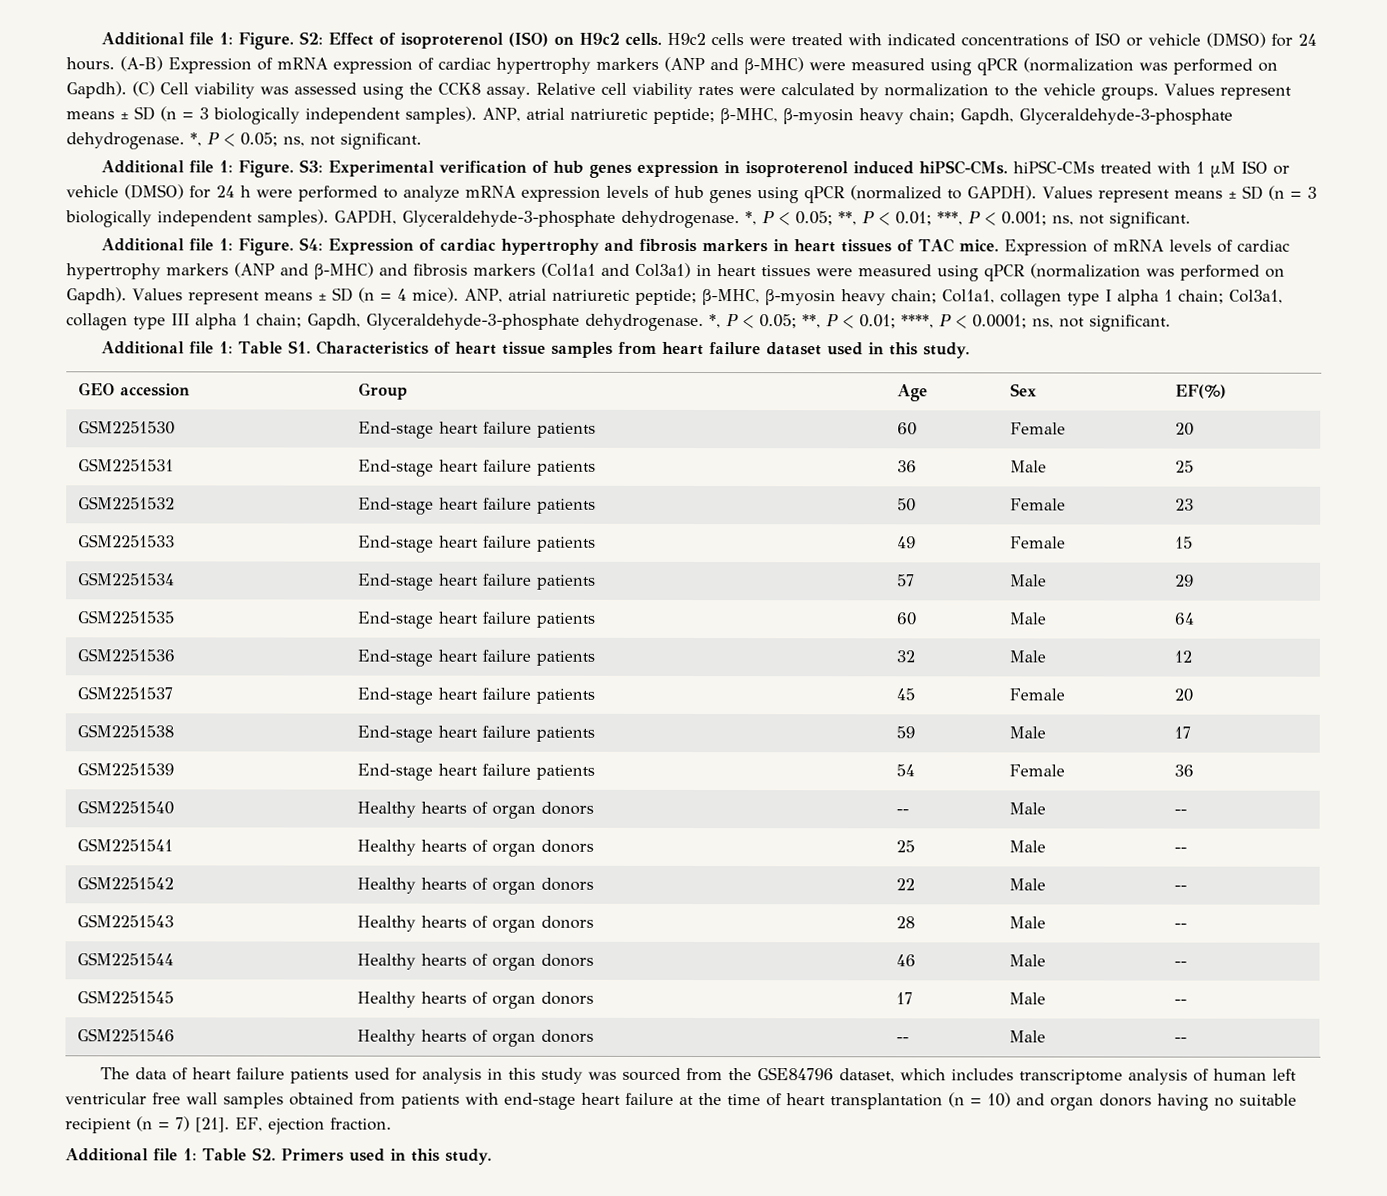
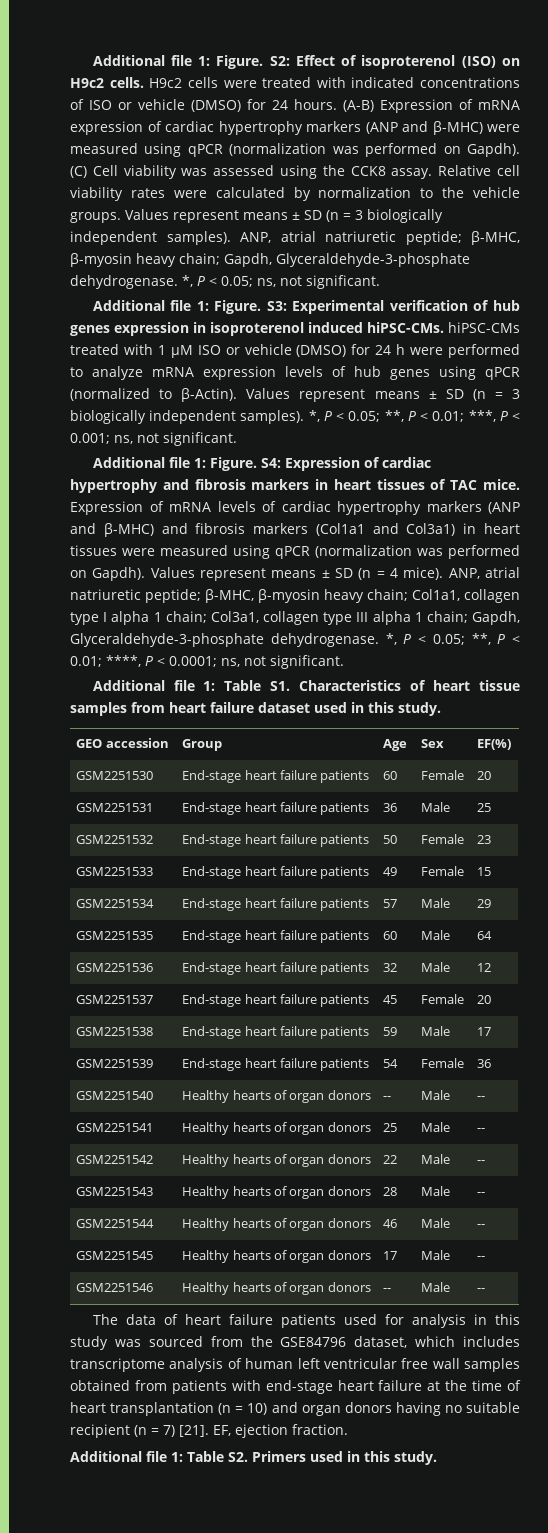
- S3: Experimental verification of hub genes expression in isoproterenol induced hiPSC-CMs. hiPSC-CMs treated with 1 μM ISO or vehicle (DMSO) for 24 h were performed to analyze mRNA expression levels of hub genes using qPCR (normalized to GAPDH).
+ S3: Experimental verification of hub genes expression in isoproterenol induced hiPSC-CMs. hiPSC-CMs treated with 1 μM ISO or vehicle (DMSO) for 24 h were performed to analyze mRNA expression levels of hub genes using qPCR (normalized to β-Actin).
- GAPDH, Glyceraldehyde-3-phosphate dehydrogenase.

